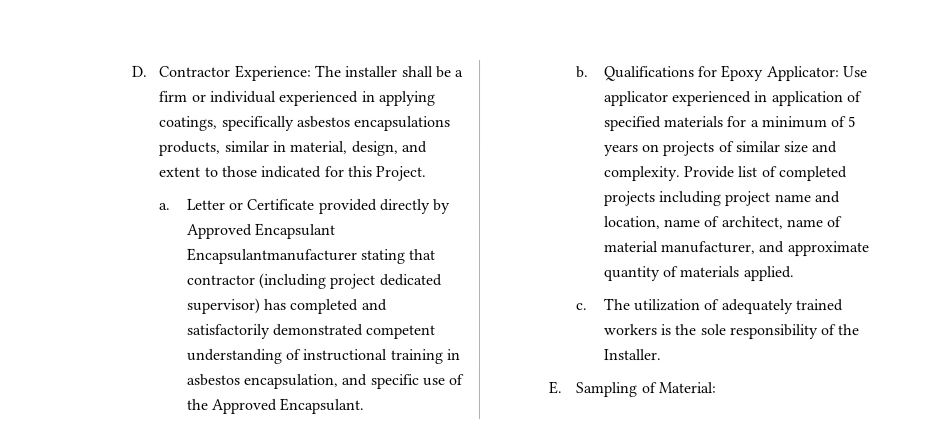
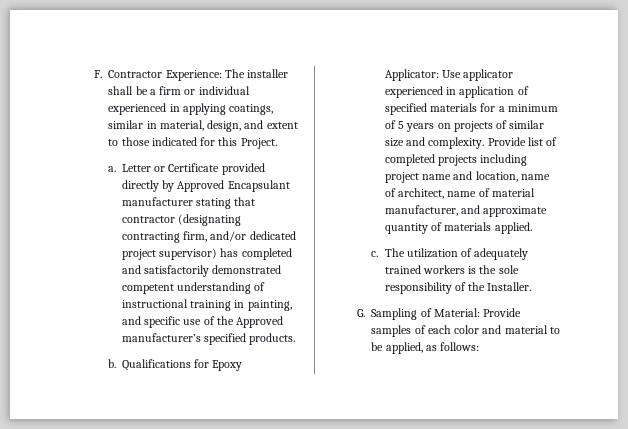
- D. Contractor Experience: The installer shall be a firm or individual experienced in applying coatings, specifically asbestos encapsulations products, similar in material, design, and extent to those indicated for this Project.
+ F. Contractor Experience: The installer shall be a firm or individual experienced in applying coatings, similar in material, design, and extent to those indicated for this Project.
- Letter or Certificate provided directly by Approved Encapsulant Encapsulantmanufacturer stating that contractor (including project dedicated supervisor) has completed and satisfactorily demonstrated competent understanding of instructional training in asbestos encapsulation, and specific use of the Approved Encapsulant.
+ Letter or Certificate provided directly by Approved Encapsulant manufacturer stating that contractor (designating contracting firm, and/or dedicated project supervisor) has completed and satisfactorily demonstrated competent understanding of instructional training in painting, and specific use of the Approved manufacturer’s specified products.
- E. Sampling of Material:
+ G. Sampling of Material: Provide samples of each color and material to be applied, as follows:

